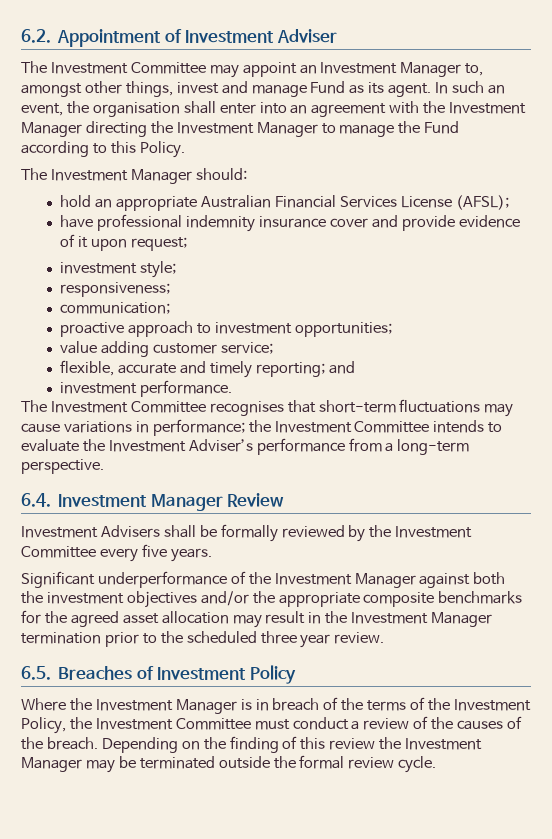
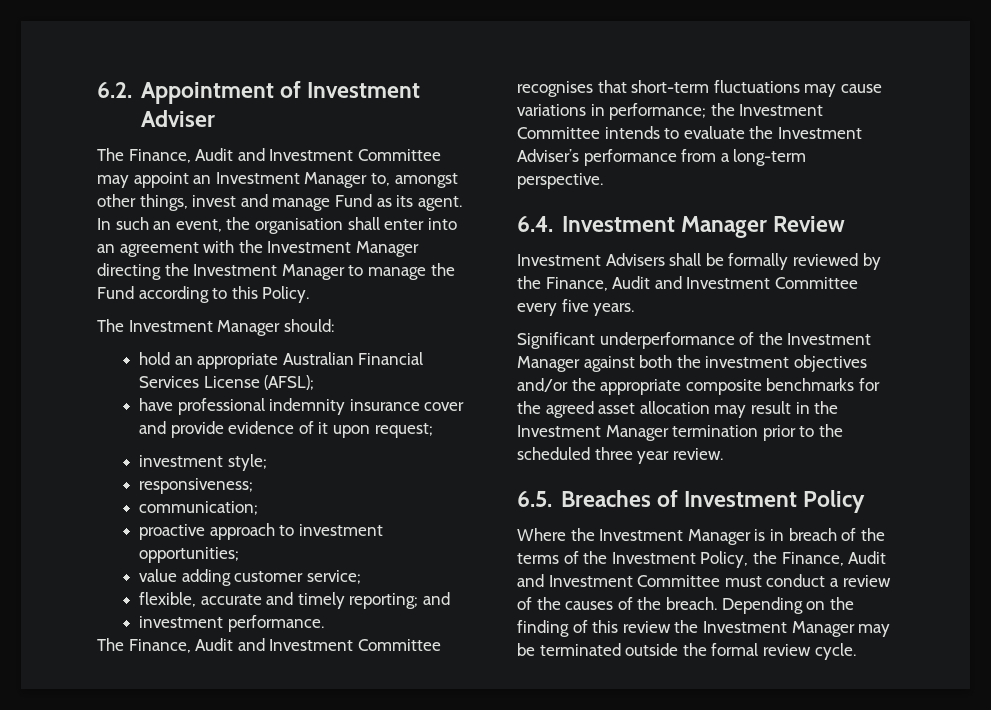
- The Investment Committee may appoint an Investment Manager to, amongst other things, invest and manage Fund as its agent.
+ The Finance, Audit and Investment Committee may appoint an Investment Manager to, amongst other things, invest and manage Fund as its agent.
- The Investment Committee recognises that short-term fluctuations may cause variations in performance; the Investment Committee intends to evaluate the Investment Adviser’s performance from a long-term perspective.
+ The Finance, Audit and Investment Committee recognises that short-term fluctuations may cause variations in performance; the Investment Committee intends to evaluate the Investment Adviser’s performance from a long-term perspective.
- Investment Advisers shall be formally reviewed by the Investment Committee every five years.
+ Investment Advisers shall be formally reviewed by the Finance, Audit and Investment Committee every five years.
- Where the Investment Manager is in breach of the terms of the Investment Policy, the Investment Committee must conduct a review of the causes of the breach.
+ Where the Investment Manager is in breach of the terms of the Investment Policy, the Finance, Audit and Investment Committee must conduct a review of the causes of the breach.

